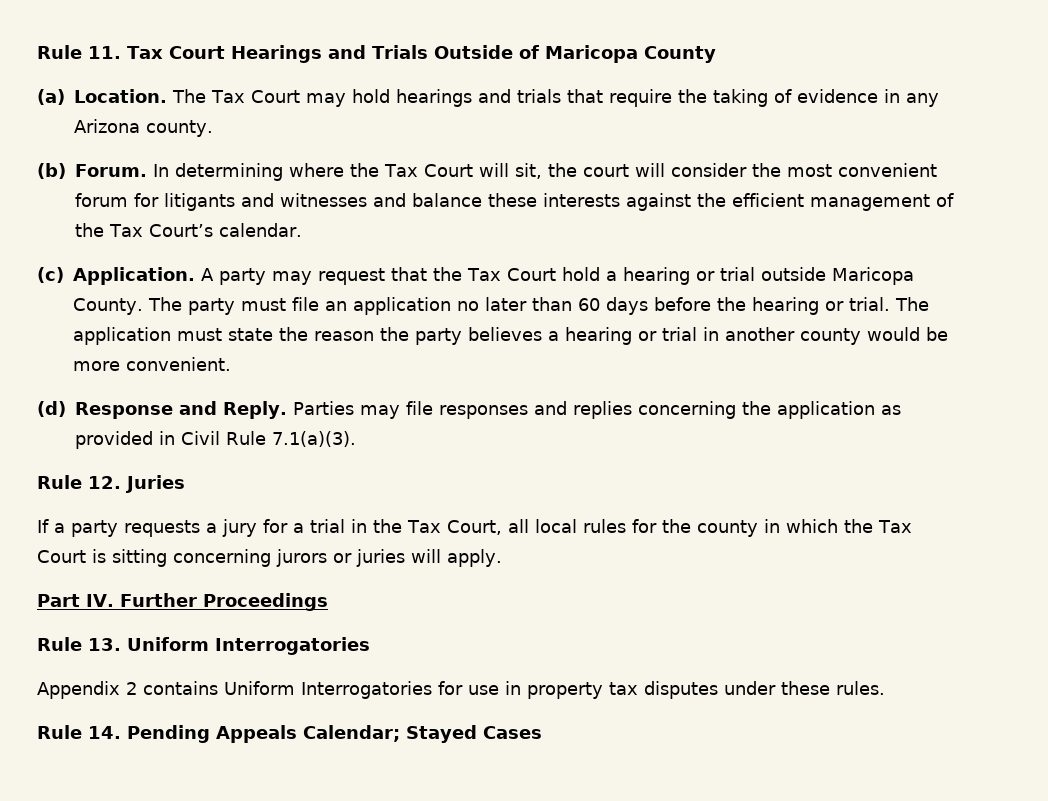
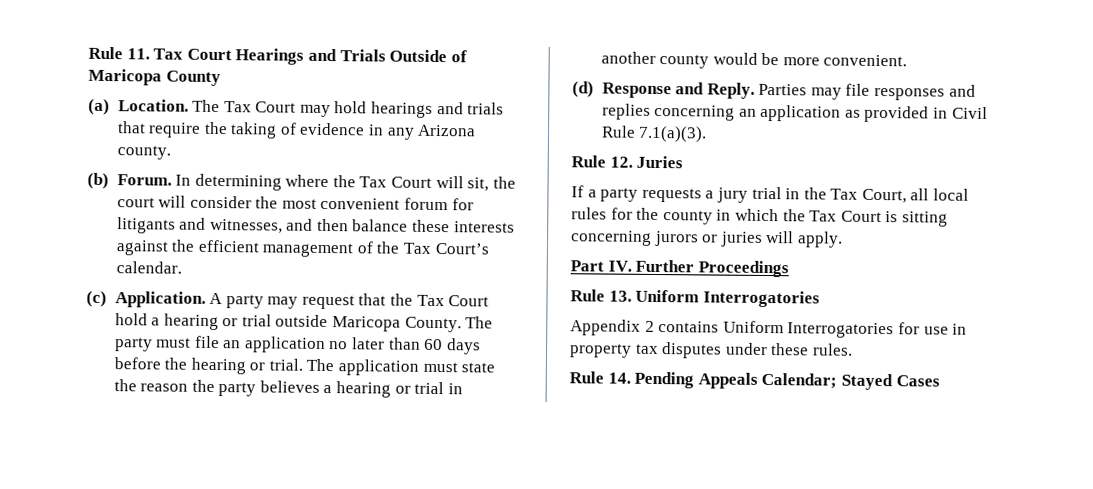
- In determining where the Tax Court will sit, the court will consider the most convenient forum for litigants and witnesses and balance these interests against the efficient management of the Tax Court’s calendar.
+ In determining where the Tax Court will sit, the court will consider the most convenient forum for litigants and witnesses, and then balance these interests against the efficient management of the Tax Court’s calendar.
- Parties may file responses and replies concerning the application as provided in Civil Rule 7.1(a)(3).
+ Parties may file responses and replies concerning an application as provided in Civil Rule 7.1(a)(3).
- If a party requests a jury for a trial in the Tax Court, all local rules for the county in which the Tax Court is sitting concerning jurors or juries will apply.
+ If a party requests a jury trial in the Tax Court, all local rules for the county in which the Tax Court is sitting concerning jurors or juries will apply.

